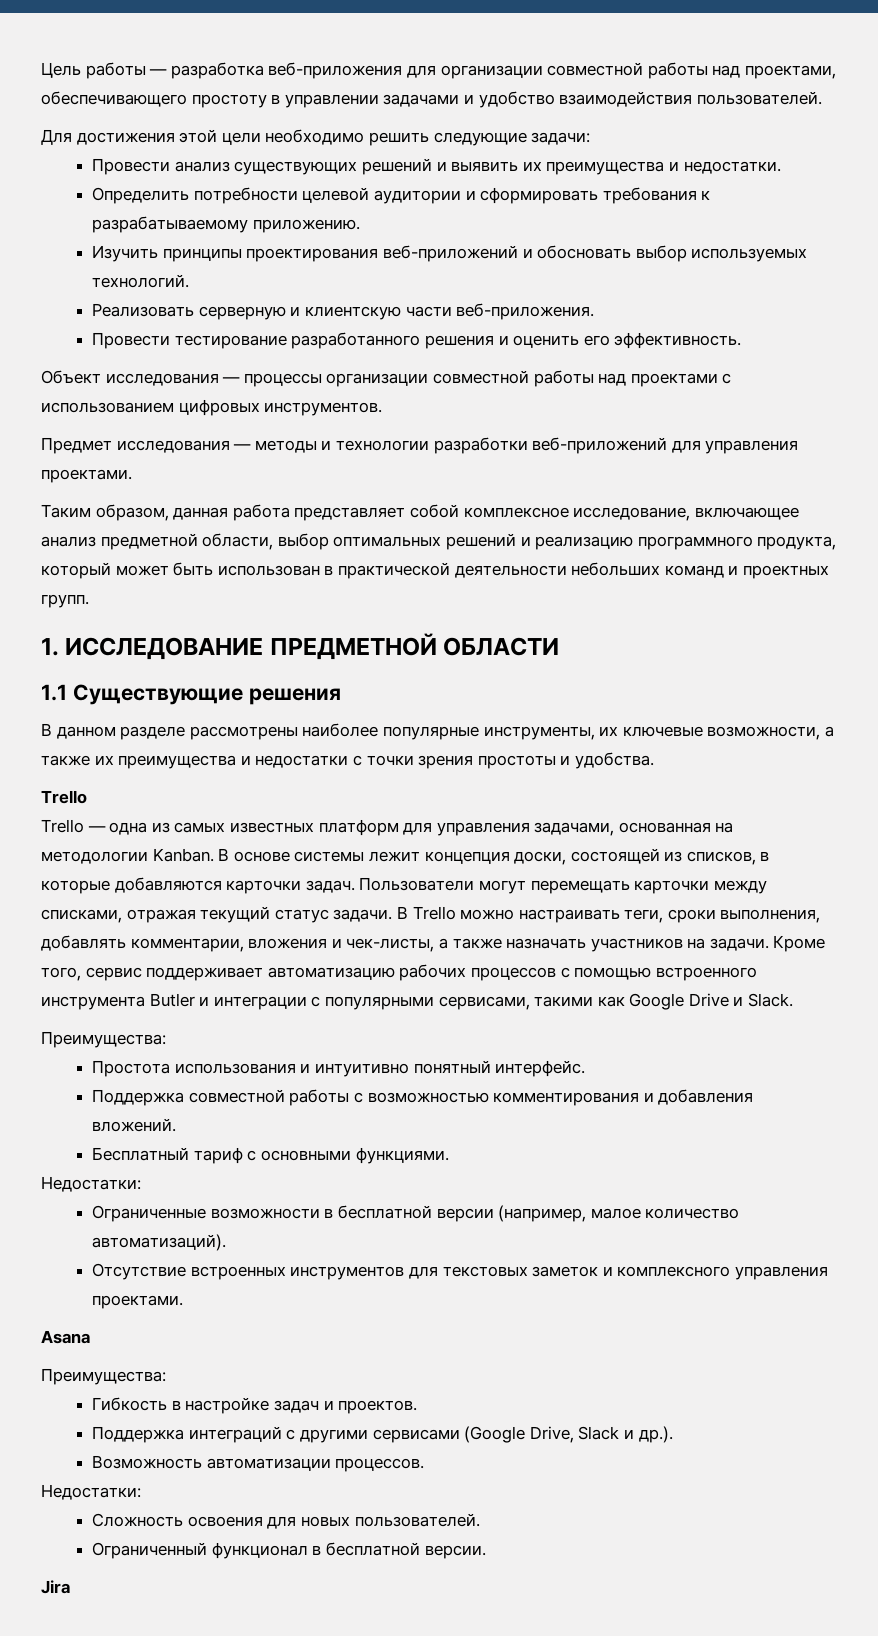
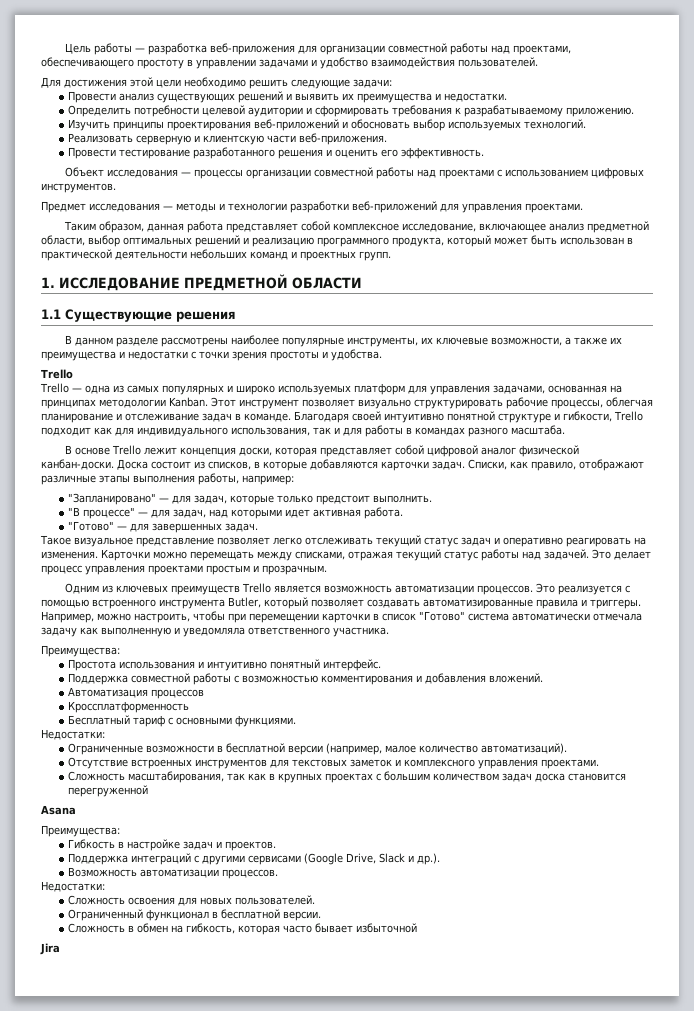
- Trello — одна из самых известных платформ для управления задачами, основанная на методологии Kanban. В основе системы лежит концепция доски, состоящей из списков, в которые добавляются карточки задач.
+ Trello — одна из самых популярных и широко используемых платформ для управления задачами, основанная на принципах методологии Kanban. Этот инструмент позволяет визуально структурировать рабочие процессы, облегчая планирование и отслеживание задач в команде. Благодаря своей интуитивно понятной структуре и гибкости, Trello подходит как для индивидуального использования, так и для работы в командах разного масштаба.
+ В основе Trello лежит концепция доски, которая представляет собой цифровой аналог физической канбан-доски. Доска состоит из списков, в которые добавляются карточки задач.
- Пользователи могут перемещать карточки между списками, отражая текущий статус задачи. В Trello можно настраивать теги, сроки выполнения, добавлять комментарии, вложения и чек-листы, а также назначать участников на задачи. Кроме того, сервис поддерживает автоматизацию рабочих процессов с помощью встроенного инструмента Butler и интеграции с популярными сервисами, такими как Google Drive и Slack.
+ Списки, как правило, отображают различные этапы выполнения работы, например:
+ "Запланировано" — для задач, которые только предстоит выполнить.
+ "В процессе" — для задач, над которыми идет активная работа.
+ "Готово" — для завершенных задач.
+ Такое визуальное представление позволяет легко отслеживать текущий статус задач и оперативно реагировать на изменения. Карточки можно перемещать между списками, отражая текущий статус работы над задачей. Это делает процесс управления проектами простым и прозрачным.
+ Одним из ключевых преимуществ Trello является возможность автоматизации процессов. Это реализуется с помощью встроенного инструмента Butler, который позволяет создавать автоматизированные правила и триггеры. Например, можно настроить, чтобы при перемещении карточки в список "Готово" система автоматически отмечала задачу как выполненную и уведомляла ответственного участника.
+ Автоматизация процессов
+ Кроссплатформенность
+ Сложность масштабирования, так как в крупных проектах с большим количеством задач доска становится перегруженной
+ Сложность в обмен на гибкость, которая часто бывает избыточной

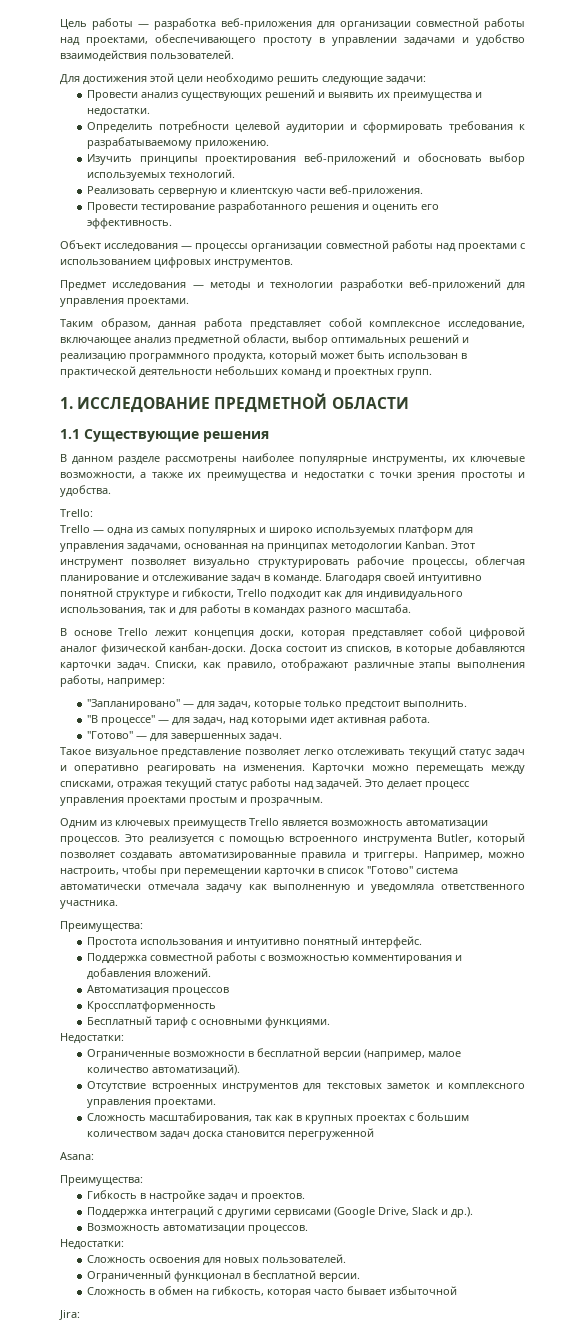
  В данном разделе рассмотрены наиболее популярные инструменты, их ключевые возможности, а также их преимущества и недостатки с точки зрения простоты и удобства.
- Trello
+ Trello:
- Asana
+ Asana:
- Jira
+ Jira:

